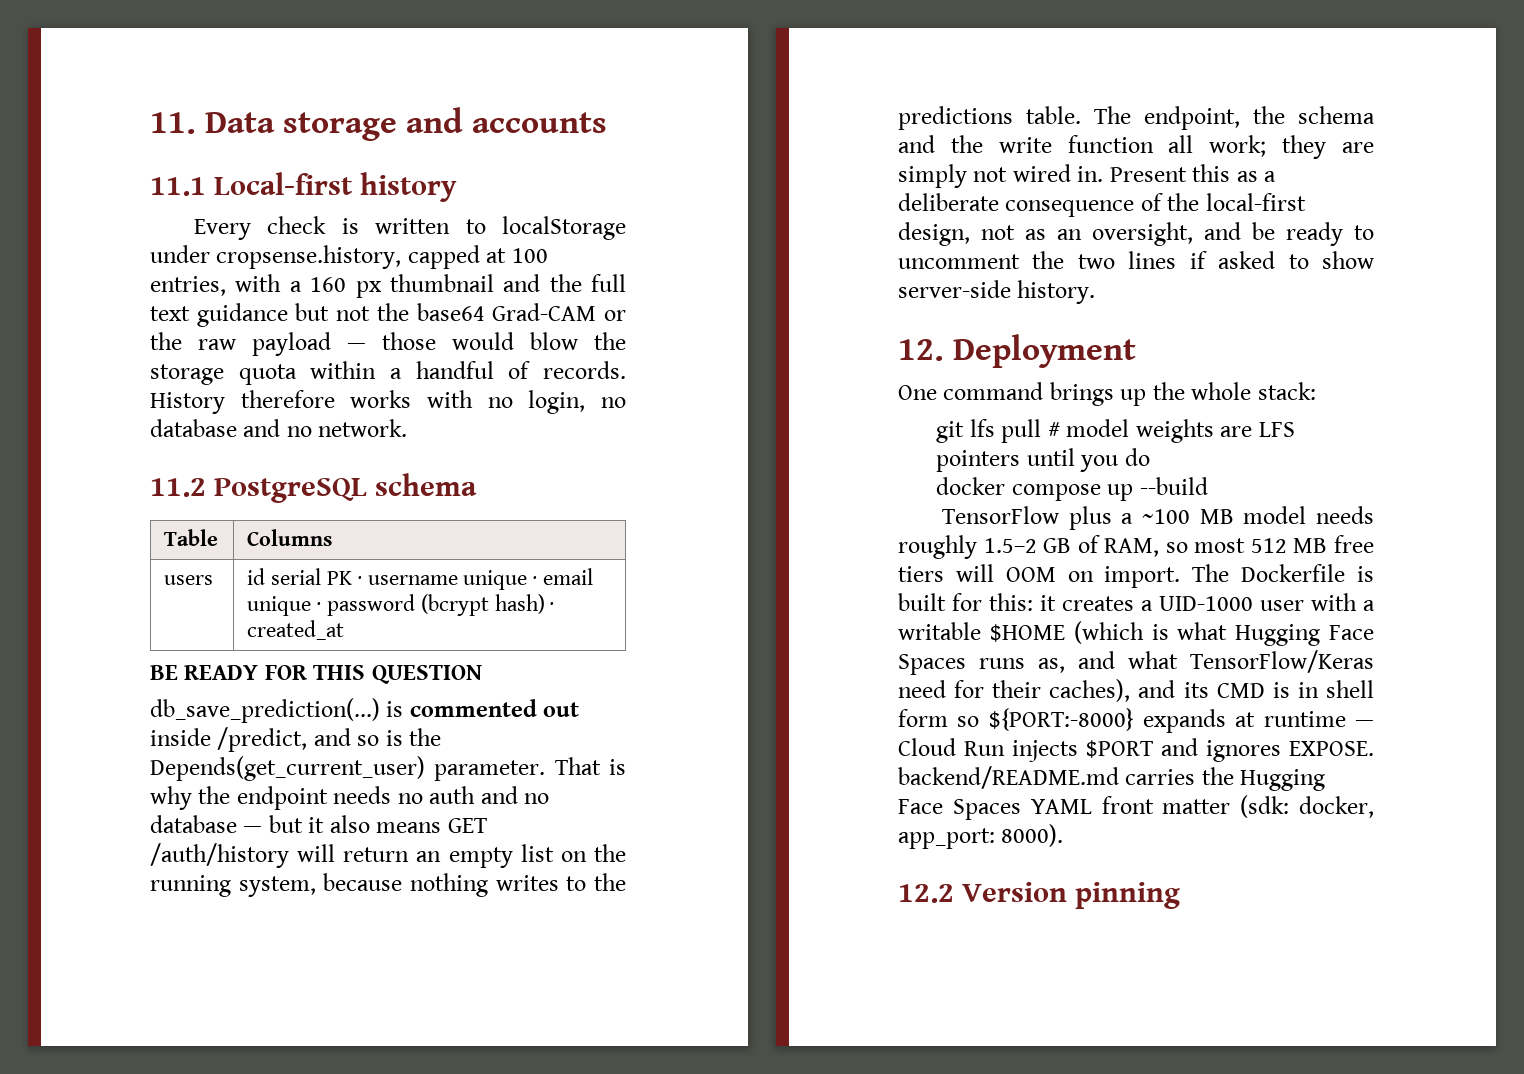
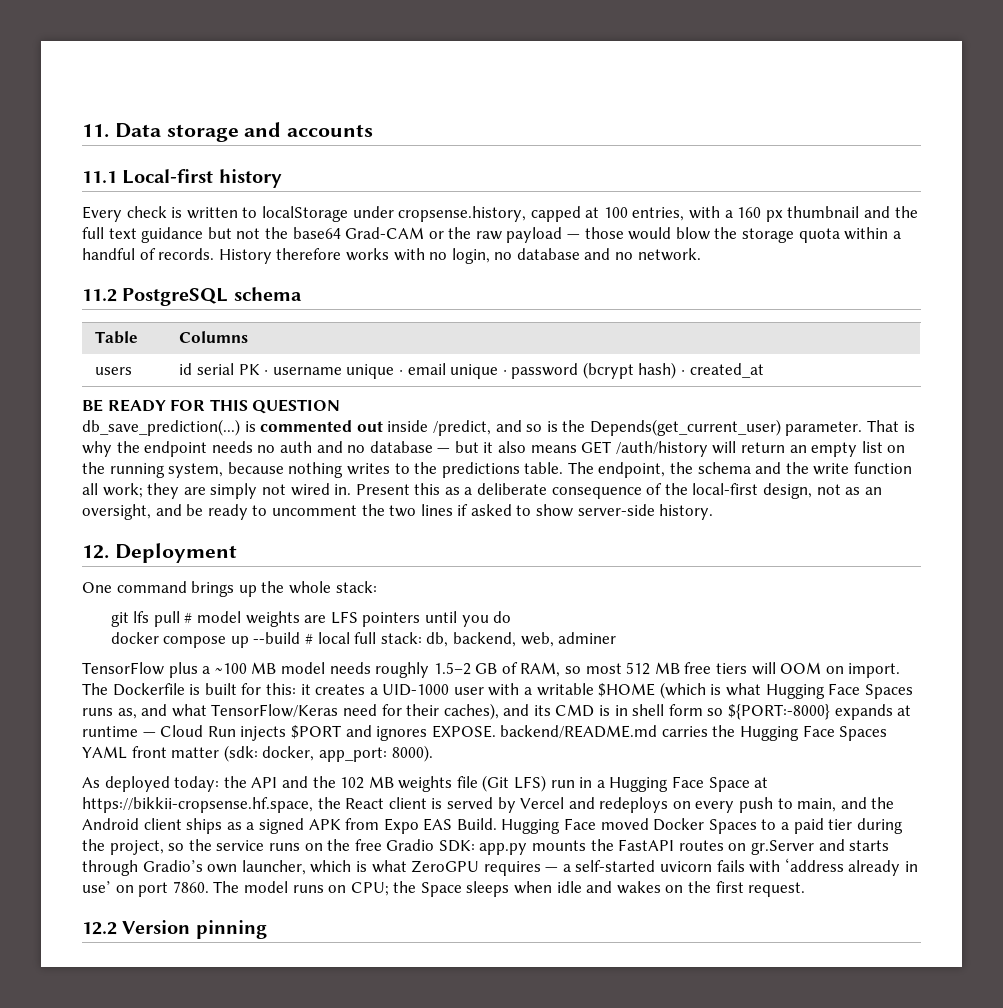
- docker compose up --build
+ docker compose up --build # local full stack: db, backend, web, adminer
+ As deployed today: the API and the 102 MB weights file (Git LFS) run in a Hugging Face Space at https://bikkii-cropsense.hf.space, the React client is served by Vercel and redeploys on every push to main, and the Android client ships as a signed APK from Expo EAS Build. Hugging Face moved Docker Spaces to a paid tier during the project, so the service runs on the free Gradio SDK: app.py mounts the FastAPI routes on gr.Server and starts through Gradio’s own launcher, which is what ZeroGPU requires — a self-started uvicorn fails with ‘address already in use’ on port 7860. The model runs on CPU; the Space sleeps when idle and wakes on the first request.

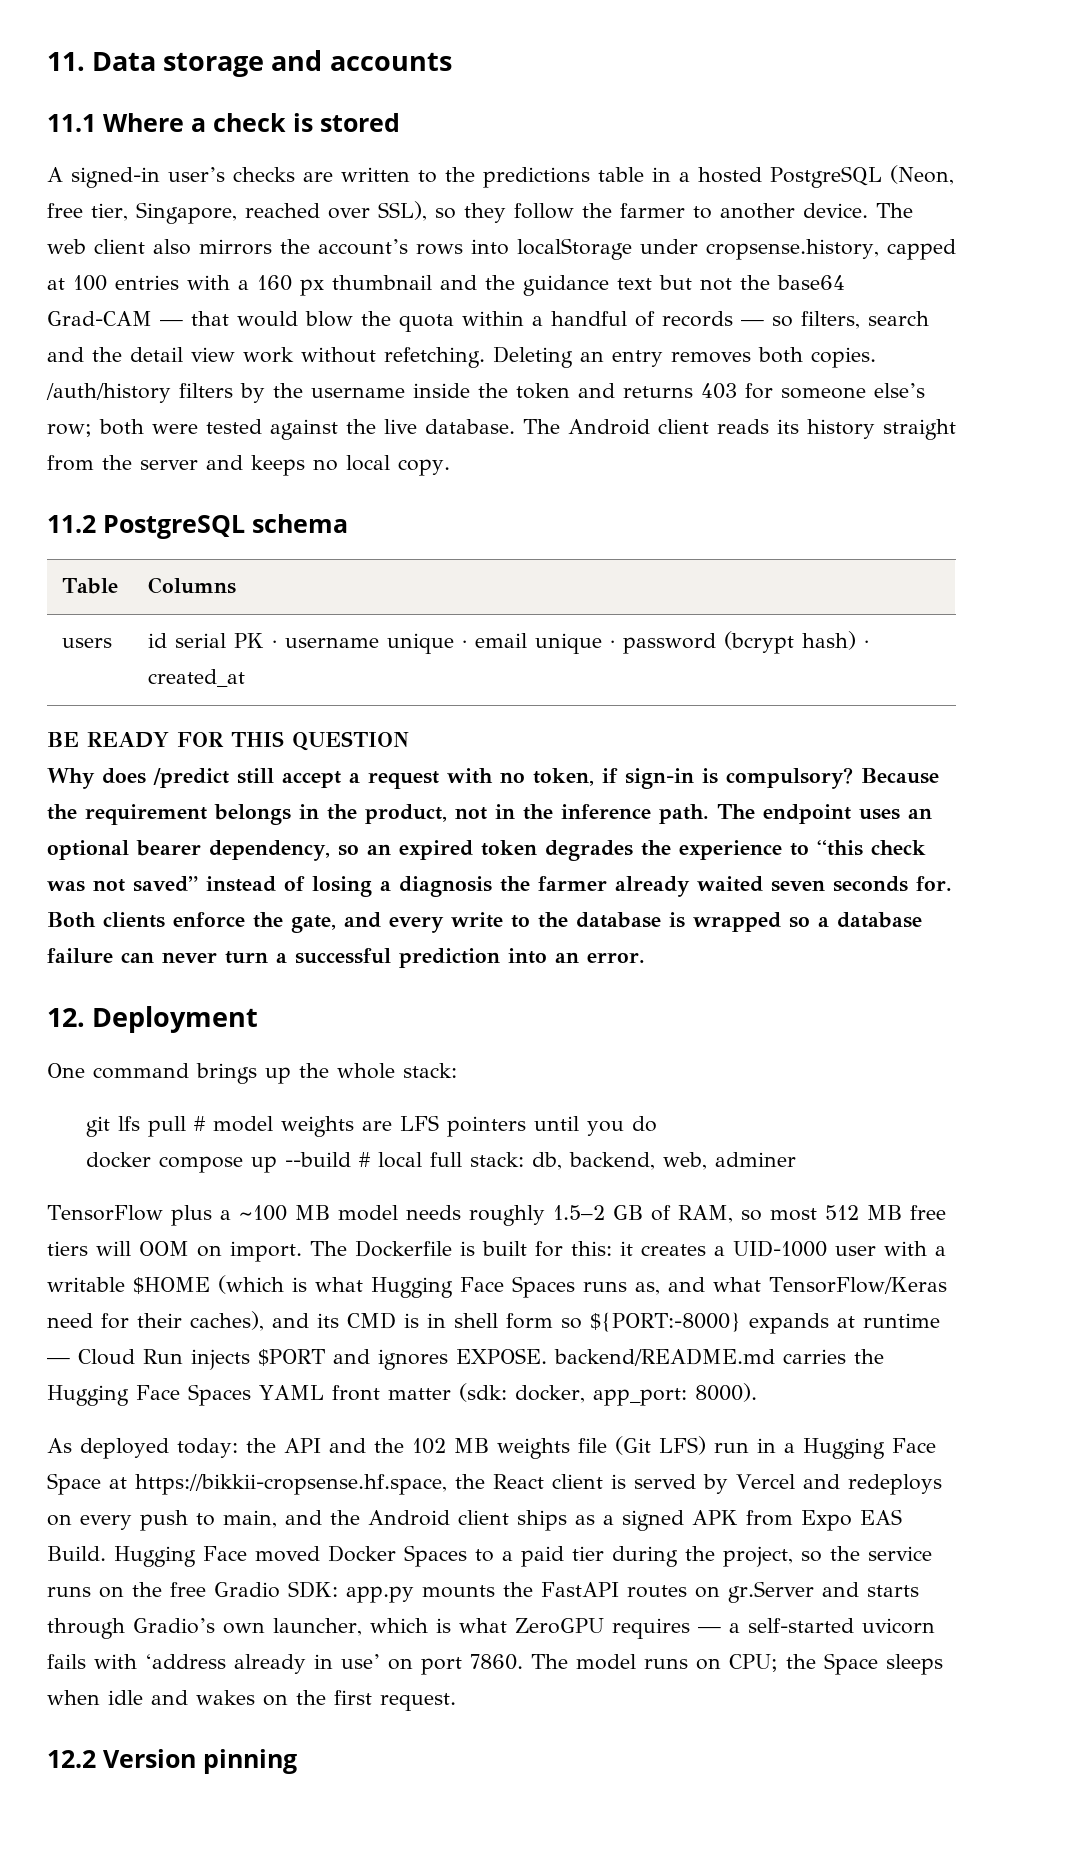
- 11.1 Local-first history
- Every check is written to localStorage under cropsense.history, capped at 100 entries, with a 160 px thumbnail and the full text guidance but not the base64 Grad-CAM or the raw payload — those would blow the storage quota within a handful of records. History therefore works with no login, no database and no network.
+ 11.1 Where a check is stored
+ A signed-in user’s checks are written to the predictions table in a hosted PostgreSQL (Neon, free tier, Singapore, reached over SSL), so they follow the farmer to another device. The web client also mirrors the account’s rows into localStorage under cropsense.history, capped at 100 entries with a 160 px thumbnail and the guidance text but not the base64 Grad-CAM — that would blow the quota within a handful of records — so filters, search and the detail view work without refetching. Deleting an entry removes both copies. /auth/history filters by the username inside the token and returns 403 for someone else’s row; both were tested against the live database. The Android client reads its history straight from the server and keeps no local copy.
- db_save_prediction(...) is commented out inside /predict, and so is the Depends(get_current_user) parameter. That is why the endpoint needs no auth and no database — but it also means GET /auth/history will return an empty list on the running system, because nothing writes to the predictions table. The endpoint, the schema and the write function all work; they are simply not wired in. Present this as a deliberate consequence of the local-first design, not as an oversight, and be ready to uncomment the two lines if asked to show server-side history.
+ Why does /predict still accept a request with no token, if sign-in is compulsory? Because the requirement belongs in the product, not in the inference path. The endpoint uses an optional bearer dependency, so an expired token degrades the experience to “this check was not saved” instead of losing a diagnosis the farmer already waited seven seconds for. Both clients enforce the gate, and every write to the database is wrapped so a database failure can never turn a successful prediction into an error.

